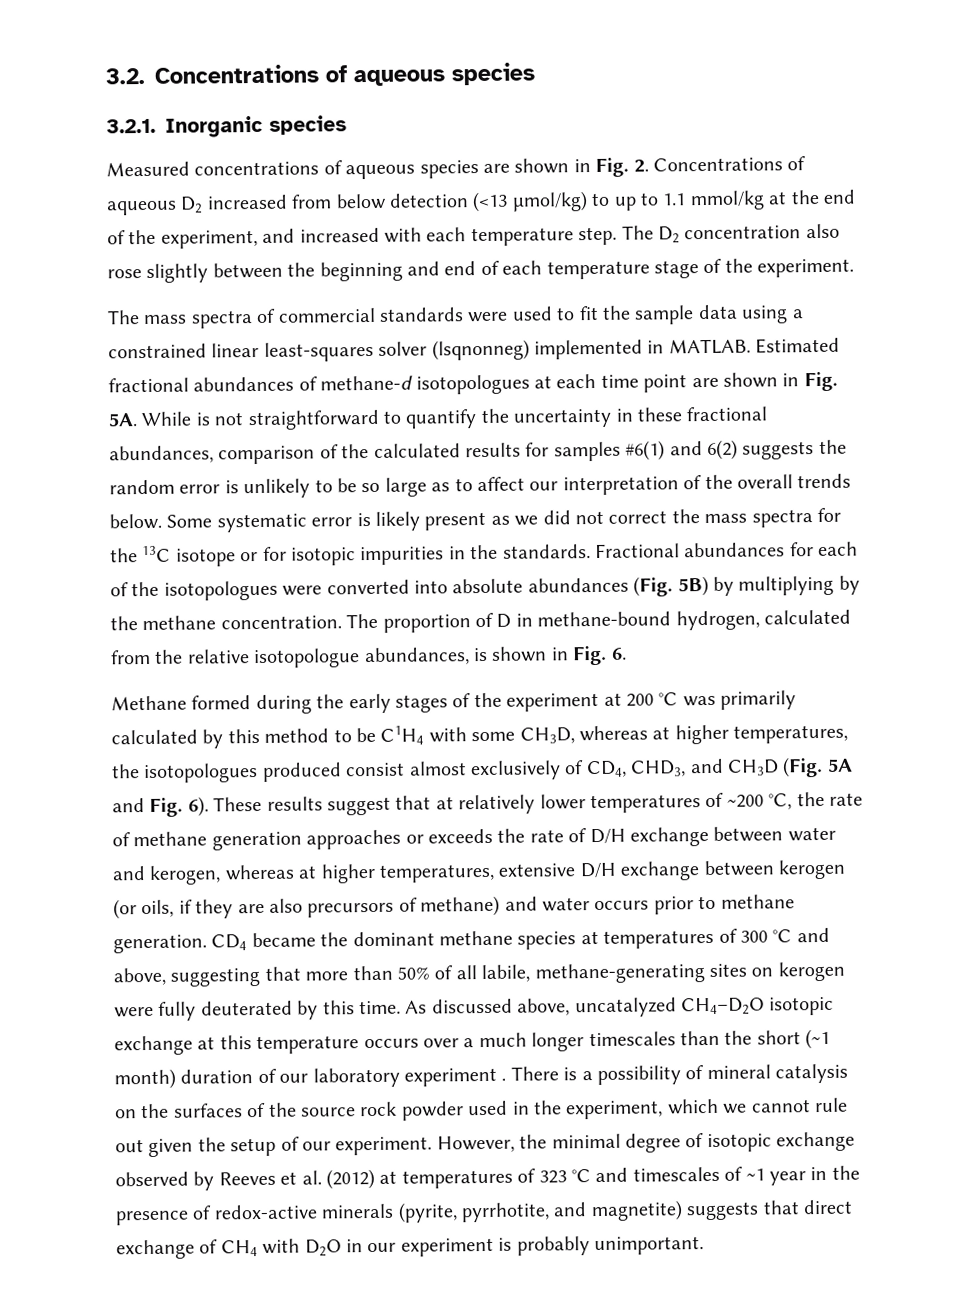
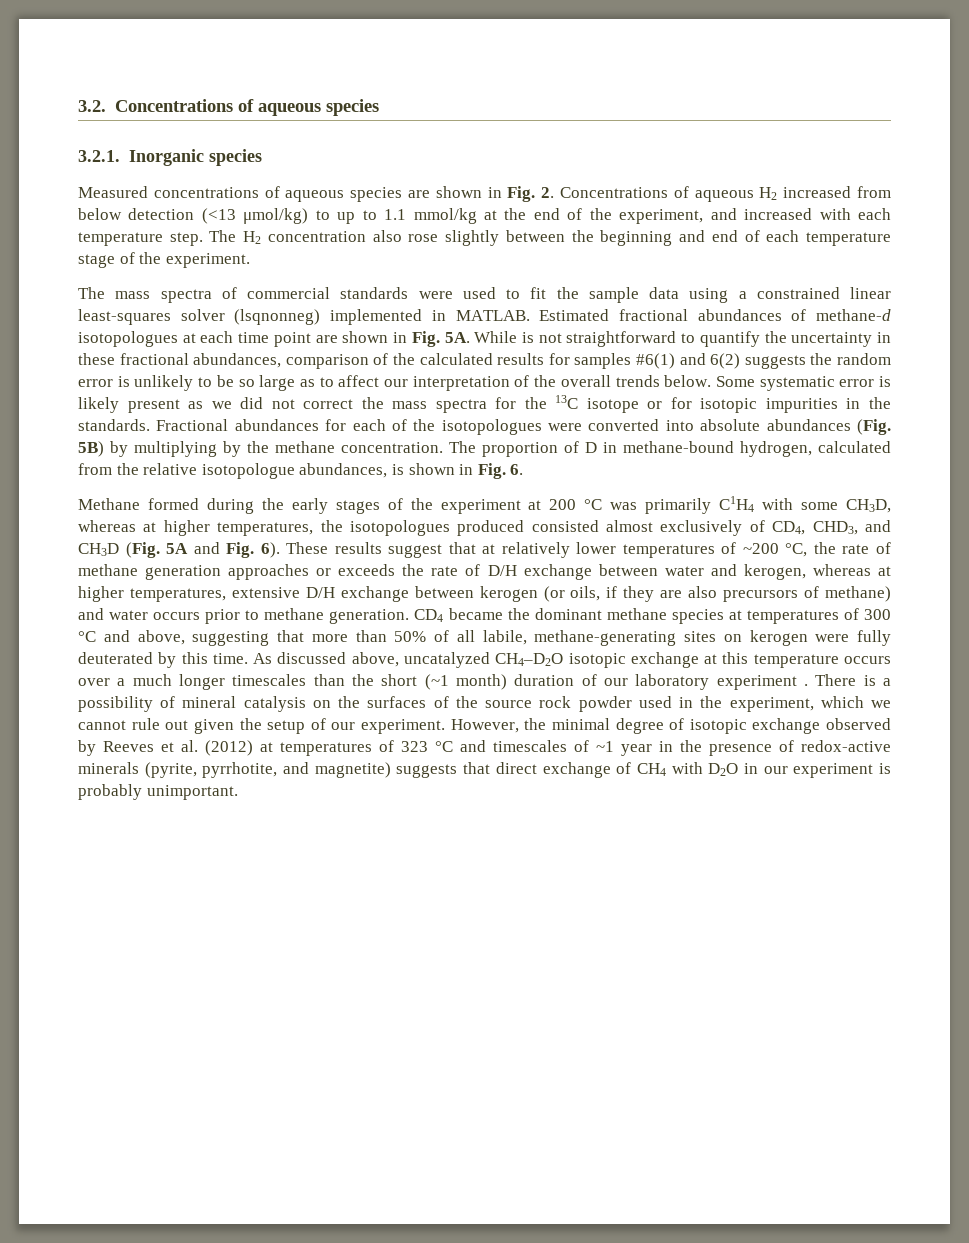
- Measured concentrations of aqueous species are shown in Fig. 2. Concentrations of aqueous D2 increased from below detection (<13 μmol/kg) to up to 1.1 mmol/kg at the end of the experiment, and increased with each temperature step.
+ Measured concentrations of aqueous species are shown in Fig. 2. Concentrations of aqueous H2 increased from below detection (<13 μmol/kg) to up to 1.1 mmol/kg at the end of the experiment, and increased with each temperature step.
- The D2 concentration also rose slightly between the beginning and end of each temperature stage of the experiment.
+ The H2 concentration also rose slightly between the beginning and end of each temperature stage of the experiment.
- Methane formed during the early stages of the experiment at 200 °C was primarily calculated by this method to be C1H4 with some CH3D, whereas at higher temperatures, the isotopologues produced consist almost exclusively of CD4, CHD3, and CH3D (Fig. 5A and Fig. 6).
+ Methane formed during the early stages of the experiment at 200 °C was primarily C1H4 with some CH3D, whereas at higher temperatures, the isotopologues produced consisted almost exclusively of CD4, CHD3, and CH3D (Fig. 5A and Fig. 6).

